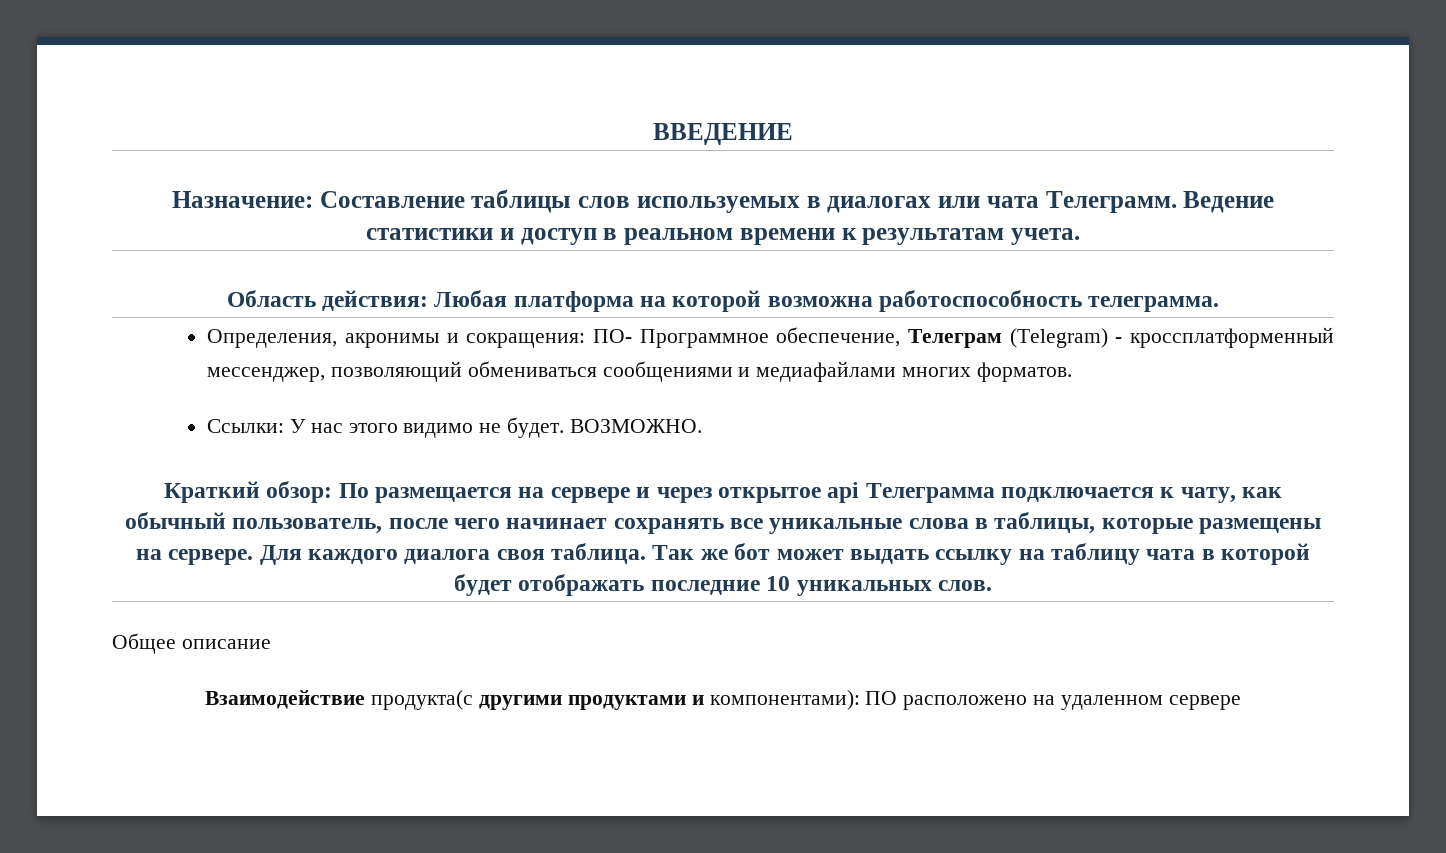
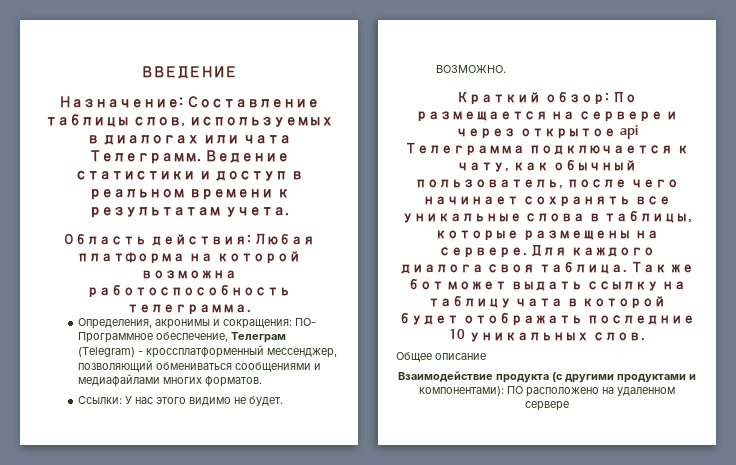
- Назначение: Составление таблицы слов используемых в диалогах или чата Телеграмм.
+ Назначение: Составление таблицы слов, используемых в диалогах или чата Телеграмм.
- Взаимодействие продукта(с другими продуктами и компонентами): ПО расположено на удаленном сервере
+ Взаимодействие продукта (с другими продуктами и компонентами): ПО расположено на удаленном сервере

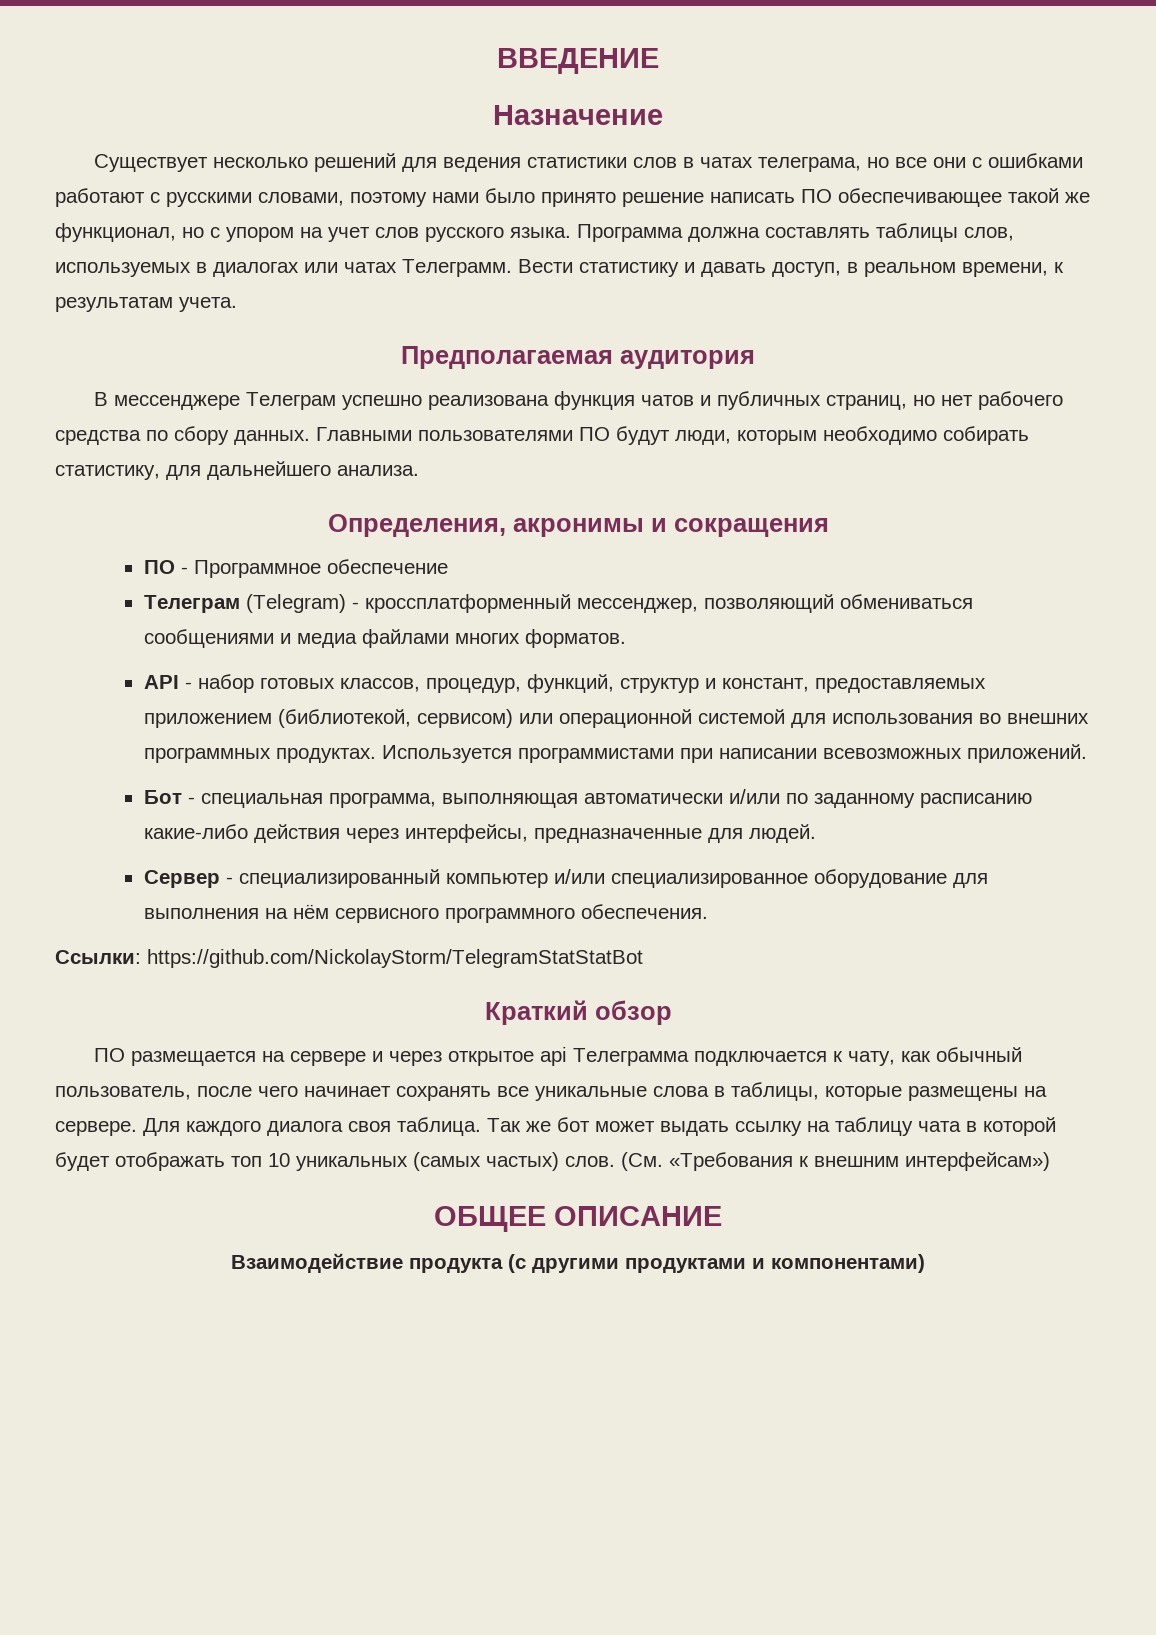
- Назначение: Составление таблицы слов, используемых в диалогах или чата Телеграмм. Ведение статистики и доступ в реальном времени к результатам учета.
+ Назначение
+ Существует несколько решений для ведения статистики слов в чатах телеграма, но все они с ошибками работают с русскими словами, поэтому нами было принято решение написать ПО обеспечивающее такой же функционал, но с упором на учет слов русского языка. Программа должна составлять таблицы слов, используемых в диалогах или чатах Телеграмм. Вести статистику и давать доступ, в реальном времени, к результатам учета.
- Область действия: Любая платформа на которой возможна работоспособность телеграмма.
- Определения, акронимы и сокращения: ПО- Программное обеспечение, Телеграм (Telegram) - кроссплатформенный мессенджер, позволяющий обмениваться сообщениями и медиафайлами многих форматов.
+ Предполагаемая аудитория
+ В мессенджере Телеграм успешно реализована функция чатов и публичных страниц, но нет рабочего средства по сбору данных. Главными пользователями ПО будут люди, которым необходимо собирать статистику, для дальнейшего анализа.
+ Определения, акронимы и сокращения
+ ПО - Программное обеспечение
+ Телеграм (Telegram) - кроссплатформенный мессенджер, позволяющий обмениваться сообщениями и медиа файлами многих форматов.
- Ссылки: У нас этого видимо не будет. ВОЗМОЖНО.
+ API - набор готовых классов, процедур, функций, структур и констант, предоставляемых приложением (библиотекой, сервисом) или операционной системой для использования во внешних программных продуктах. Используется программистами при написании всевозможных приложений.
+ Бот - специальная программа, выполняющая автоматически и/или по заданному расписанию какие-либо действия через интерфейсы, предназначенные для людей.
+ Сервер - специализированный компьютер и/или специализированное оборудование для выполнения на нём сервисного программного обеспечения.
+ Ссылки: https://github.com/NickolayStorm/TelegramStatStatBot
- Краткий обзор: По размещается на сервере и через открытое api Телеграмма подключается к чату, как обычный пользователь, после чего начинает сохранять все уникальные слова в таблицы, которые размещены на сервере.
+ Краткий обзор
+ ПО размещается на сервере и через открытое api Телеграмма подключается к чату, как обычный пользователь, после чего начинает сохранять все уникальные слова в таблицы, которые размещены на сервере.
- Так же бот может выдать ссылку на таблицу чата в которой будет отображать последние 10 уникальных слов.
- Общее описание
+ Так же бот может выдать ссылку на таблицу чата в которой будет отображать топ 10 уникальных (самых частых) слов. (См. «Требования к внешним интерфейсам»)
+ ОБЩЕЕ ОПИСАНИЕ
- Взаимодействие продукта (с другими продуктами и компонентами): ПО расположено на удаленном сервере
+ Взаимодействие продукта (с другими продуктами и компонентами)

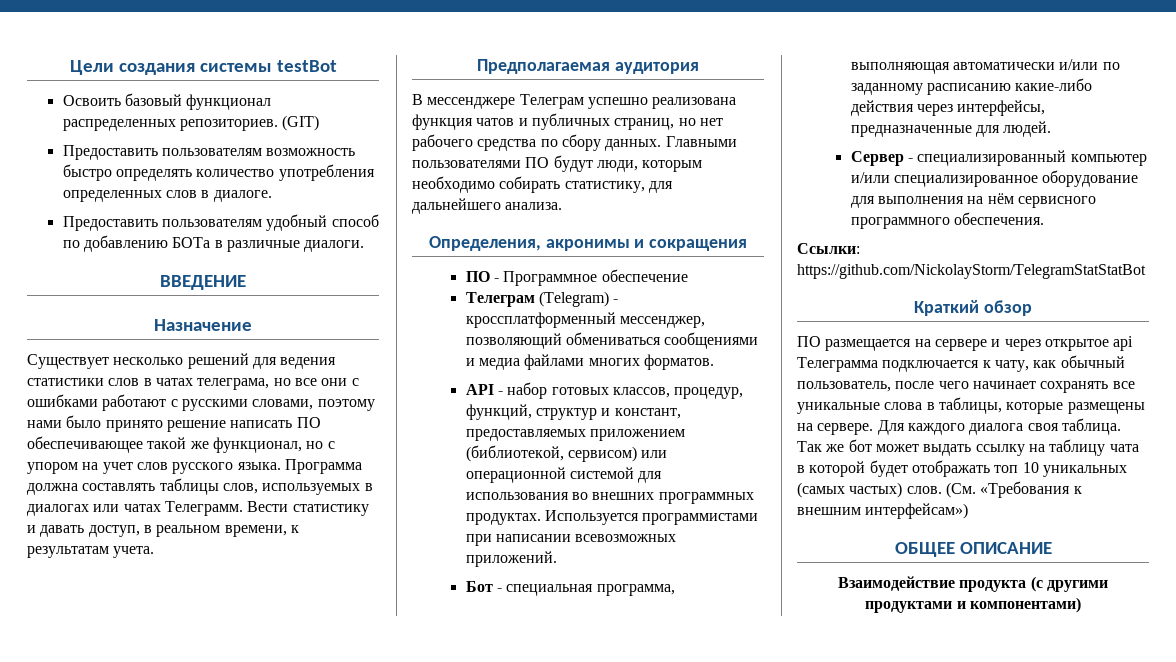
+ Цели создания системы testBot
+ Освоить базовый функционал распределенных репозиториев. (GIT)
+ Предоставить пользователям возможность быстро определять количество употребления определенных слов в диалоге.
+ Предоставить пользователям удобный способ по добавлению БОТа в различные диалоги.

